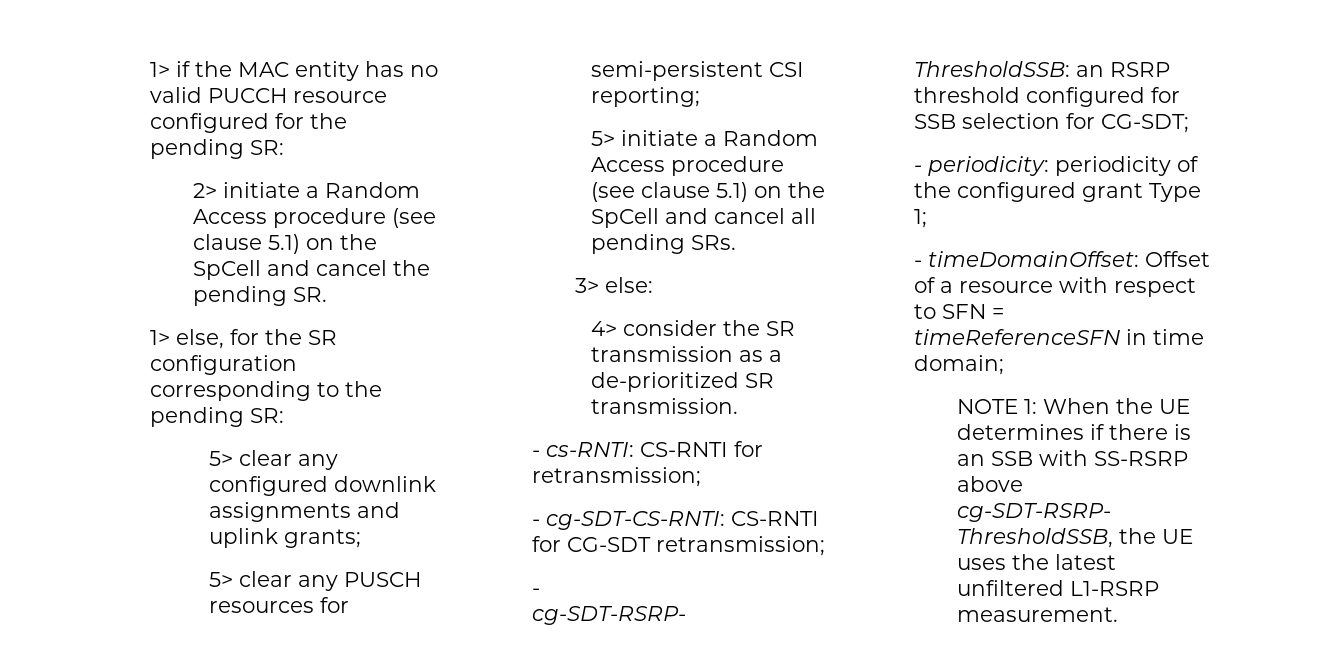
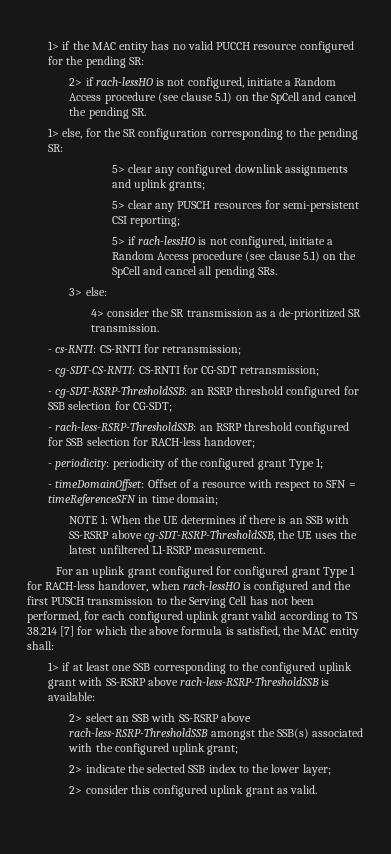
- 2> initiate a Random Access procedure (see clause 5.1) on the SpCell and cancel the pending SR.
+ 2> if rach-lessHO is not configured, initiate a Random Access procedure (see clause 5.1) on the SpCell and cancel the pending SR.
- 5> initiate a Random Access procedure (see clause 5.1) on the SpCell and cancel all pending SRs.
+ 5> if rach-lessHO is not configured, initiate a Random Access procedure (see clause 5.1) on the SpCell and cancel all pending SRs.
+ - rach-less-RSRP-ThresholdSSB: an RSRP threshold configured for SSB selection for RACH-less handover;
+ For an uplink grant configured for configured grant Type 1 for RACH-less handover, when rach-lessHO is configured and the first PUSCH transmission to the Serving Cell has not been performed, for each configured uplink grant valid according to TS 38.214 [7] for which the above formula is satisfied, the MAC entity shall:
+ 1> if at least one SSB corresponding to the configured uplink grant with SS-RSRP above rach-less-RSRP-ThresholdSSB is available:
+ 2> select an SSB with SS-RSRP above rach-less-RSRP-ThresholdSSB amongst the SSB(s) associated with the configured uplink grant;
+ 2> indicate the selected SSB index to the lower layer;
+ 2> consider this configured uplink grant as valid.

